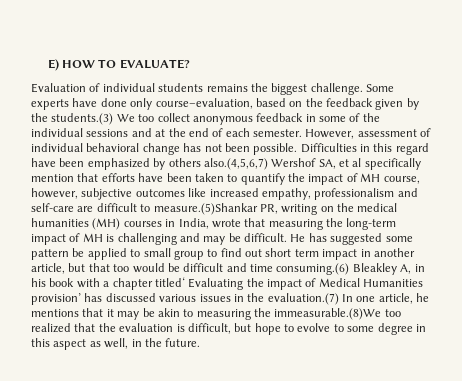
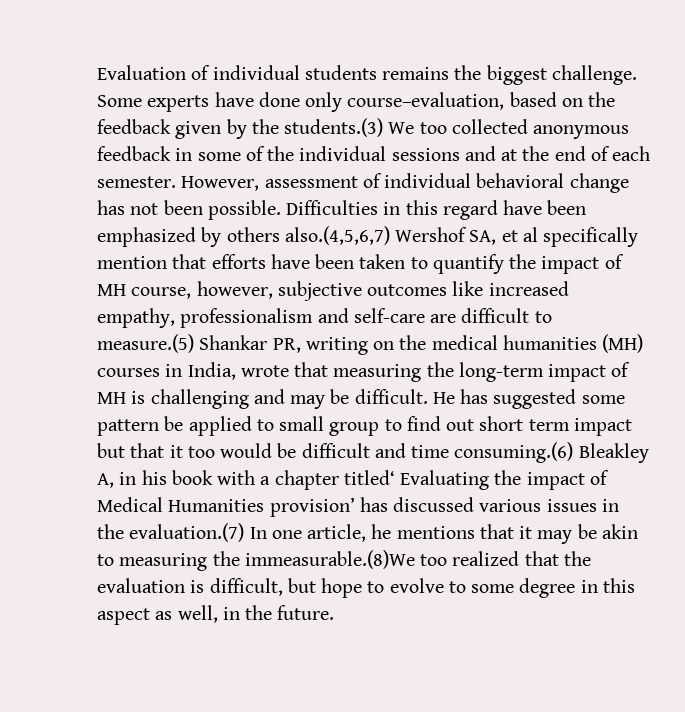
- E) HOW TO EVALUATE?
- Some experts have done only course–evaluation, based on the feedback given by the students.(3) We too collect anonymous feedback in some of the individual sessions and at the end of each semester.
+ Some experts have done only course–evaluation, based on the feedback given by the students.(3) We too collected anonymous feedback in some of the individual sessions and at the end of each semester.
- Difficulties in this regard have been emphasized by others also.(4,5,6,7) Wershof SA, et al specifically mention that efforts have been taken to quantify the impact of MH course, however, subjective outcomes like increased empathy, professionalism and self-care are difficult to measure.(5)Shankar PR, writing on the medical humanities (MH) courses in India, wrote that measuring the long-term impact of MH is challenging and may be difficult.
+ Difficulties in this regard have been emphasized by others also.(4,5,6,7) Wershof SA, et al specifically mention that efforts have been taken to quantify the impact of MH course, however, subjective outcomes like increased empathy, professionalism and self-care are difficult to measure.(5) Shankar PR, writing on the medical humanities (MH) courses in India, wrote that measuring the long-term impact of MH is challenging and may be difficult.
- He has suggested some pattern be applied to small group to find out short term impact in another article, but that too would be difficult and time consuming.(6) Bleakley A, in his book with a chapter titled‘ Evaluating the impact of Medical Humanities provision’ has discussed various issues in the evaluation.(7) In one article, he mentions that it may be akin to measuring the immeasurable.(8)We too realized that the evaluation is difficult, but hope to evolve to some degree in this aspect as well, in the future.
+ He has suggested some pattern be applied to small group to find out short term impact but that it too would be difficult and time consuming.(6) Bleakley A, in his book with a chapter titled‘ Evaluating the impact of Medical Humanities provision’ has discussed various issues in the evaluation.(7) In one article, he mentions that it may be akin to measuring the immeasurable.(8)We too realized that the evaluation is difficult, but hope to evolve to some degree in this aspect as well, in the future.

